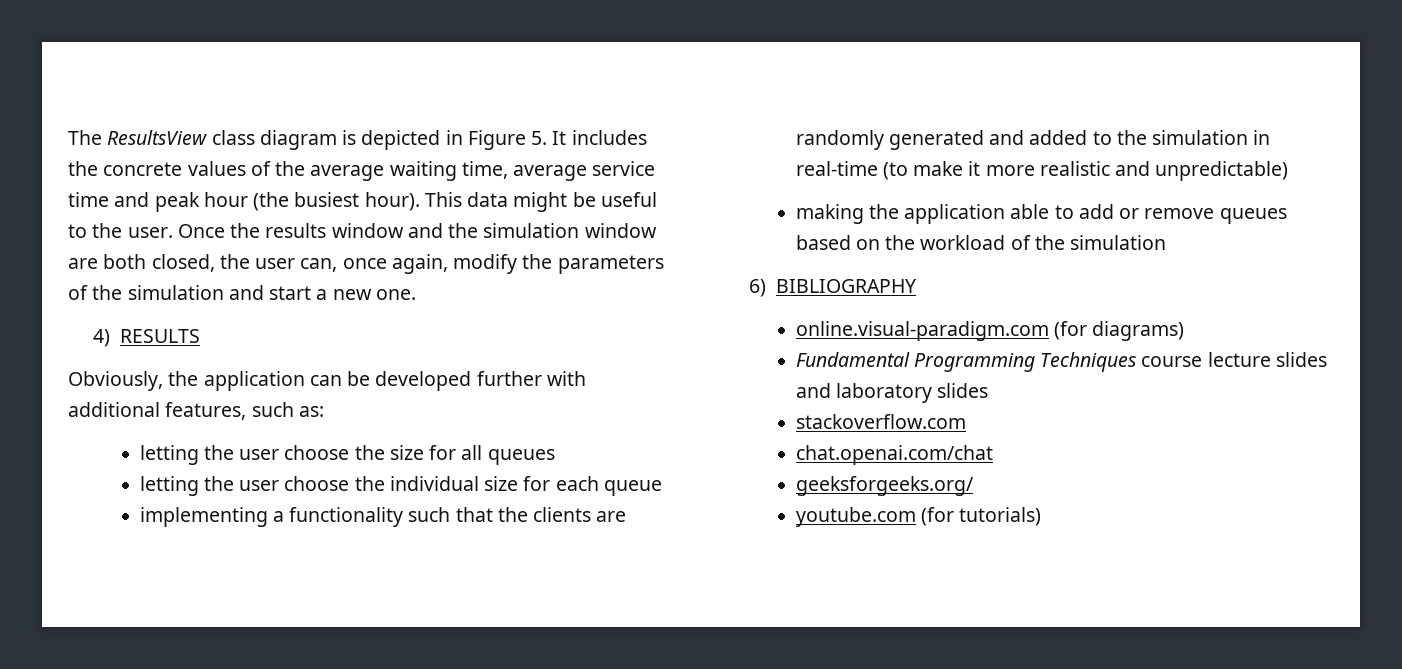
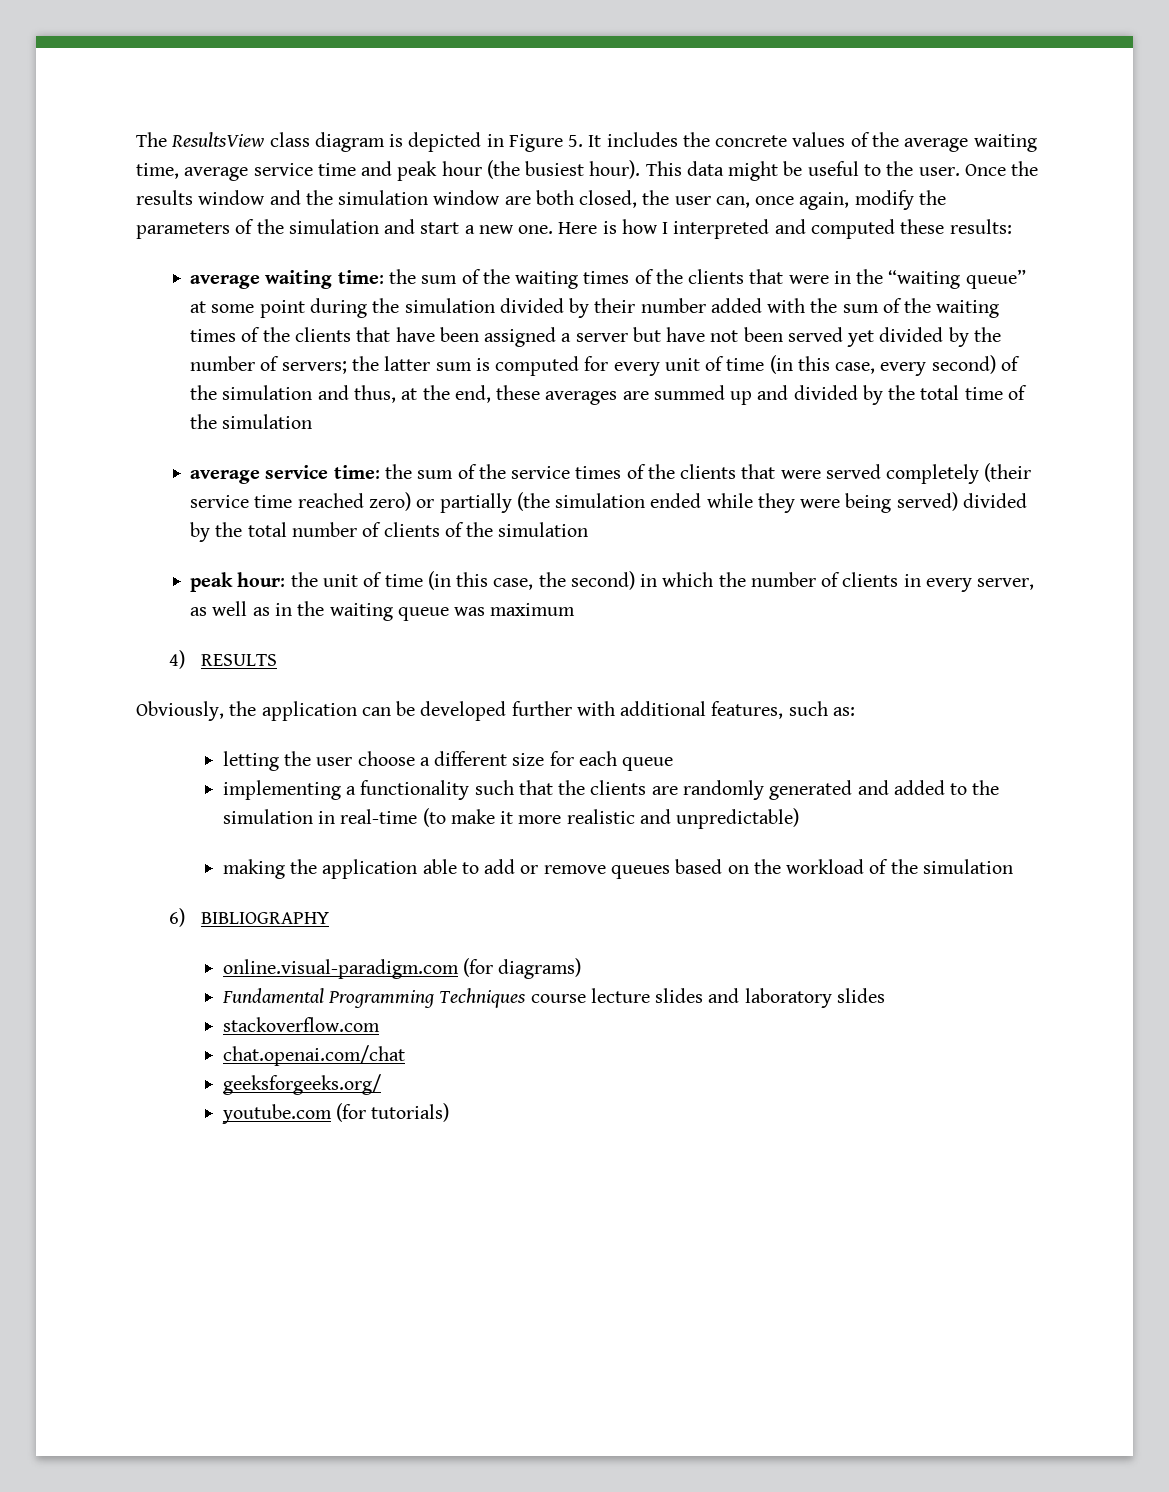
+ Here is how I interpreted and computed these results:
+ average waiting time: the sum of the waiting times of the clients that were in the “waiting queue” at some point during the simulation divided by their number added with the sum of the waiting times of the clients that have been assigned a server but have not been served yet divided by the number of servers; the latter sum is computed for every unit of time (in this case, every second) of the simulation and thus, at the end, these averages are summed up and divided by the total time of the simulation
+ average service time: the sum of the service times of the clients that were served completely (their service time reached zero) or partially (the simulation ended while they were being served) divided by the total number of clients of the simulation
+ peak hour: the unit of time (in this case, the second) in which the number of clients in every server, as well as in the waiting queue was maximum
- letting the user choose the size for all queues
- letting the user choose the individual size for each queue
+ letting the user choose a different size for each queue

